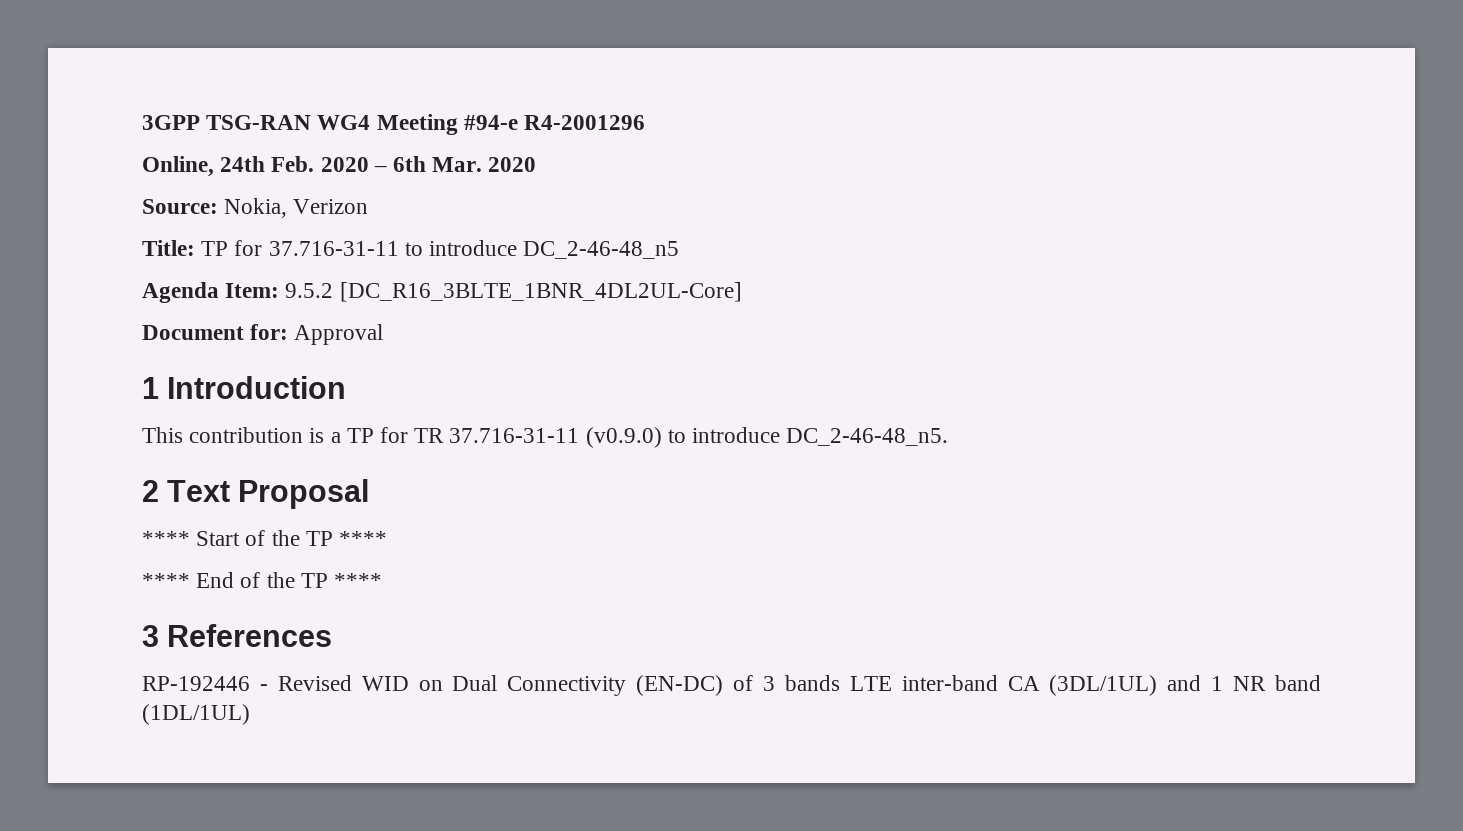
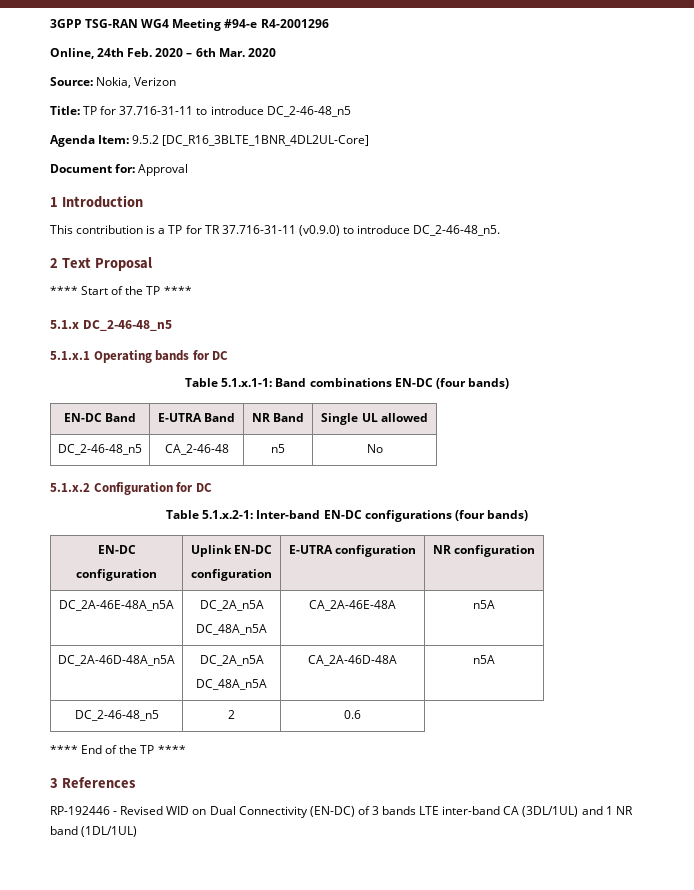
+ 5.1.x DC_2-46-48_n5
+ 5.1.x.1 Operating bands for DC
+ Table 5.1.x.1-1: Band combinations EN-DC (four bands)
+ EN-DC Band | E-UTRA Band | NR Band | Single UL allowed
+ DC_2-46-48_n5 | CA_2-46-48 | n5 | No
+ 5.1.x.2 Configuration for DC
+ Table 5.1.x.2-1: Inter-band EN-DC configurations (four bands)
+ EN-DC
+ configuration | Uplink EN-DC
+ configuration | E-UTRA configuration | NR configuration
+ DC_2A-46E-48A_n5A | DC_2A_n5A
+ DC_48A_n5A | CA_2A-46E-48A | n5A
+ DC_2A-46D-48A_n5A | DC_2A_n5A
+ DC_48A_n5A | CA_2A-46D-48A | n5A
+ DC_2-46-48_n5 | 2 | 0.6

